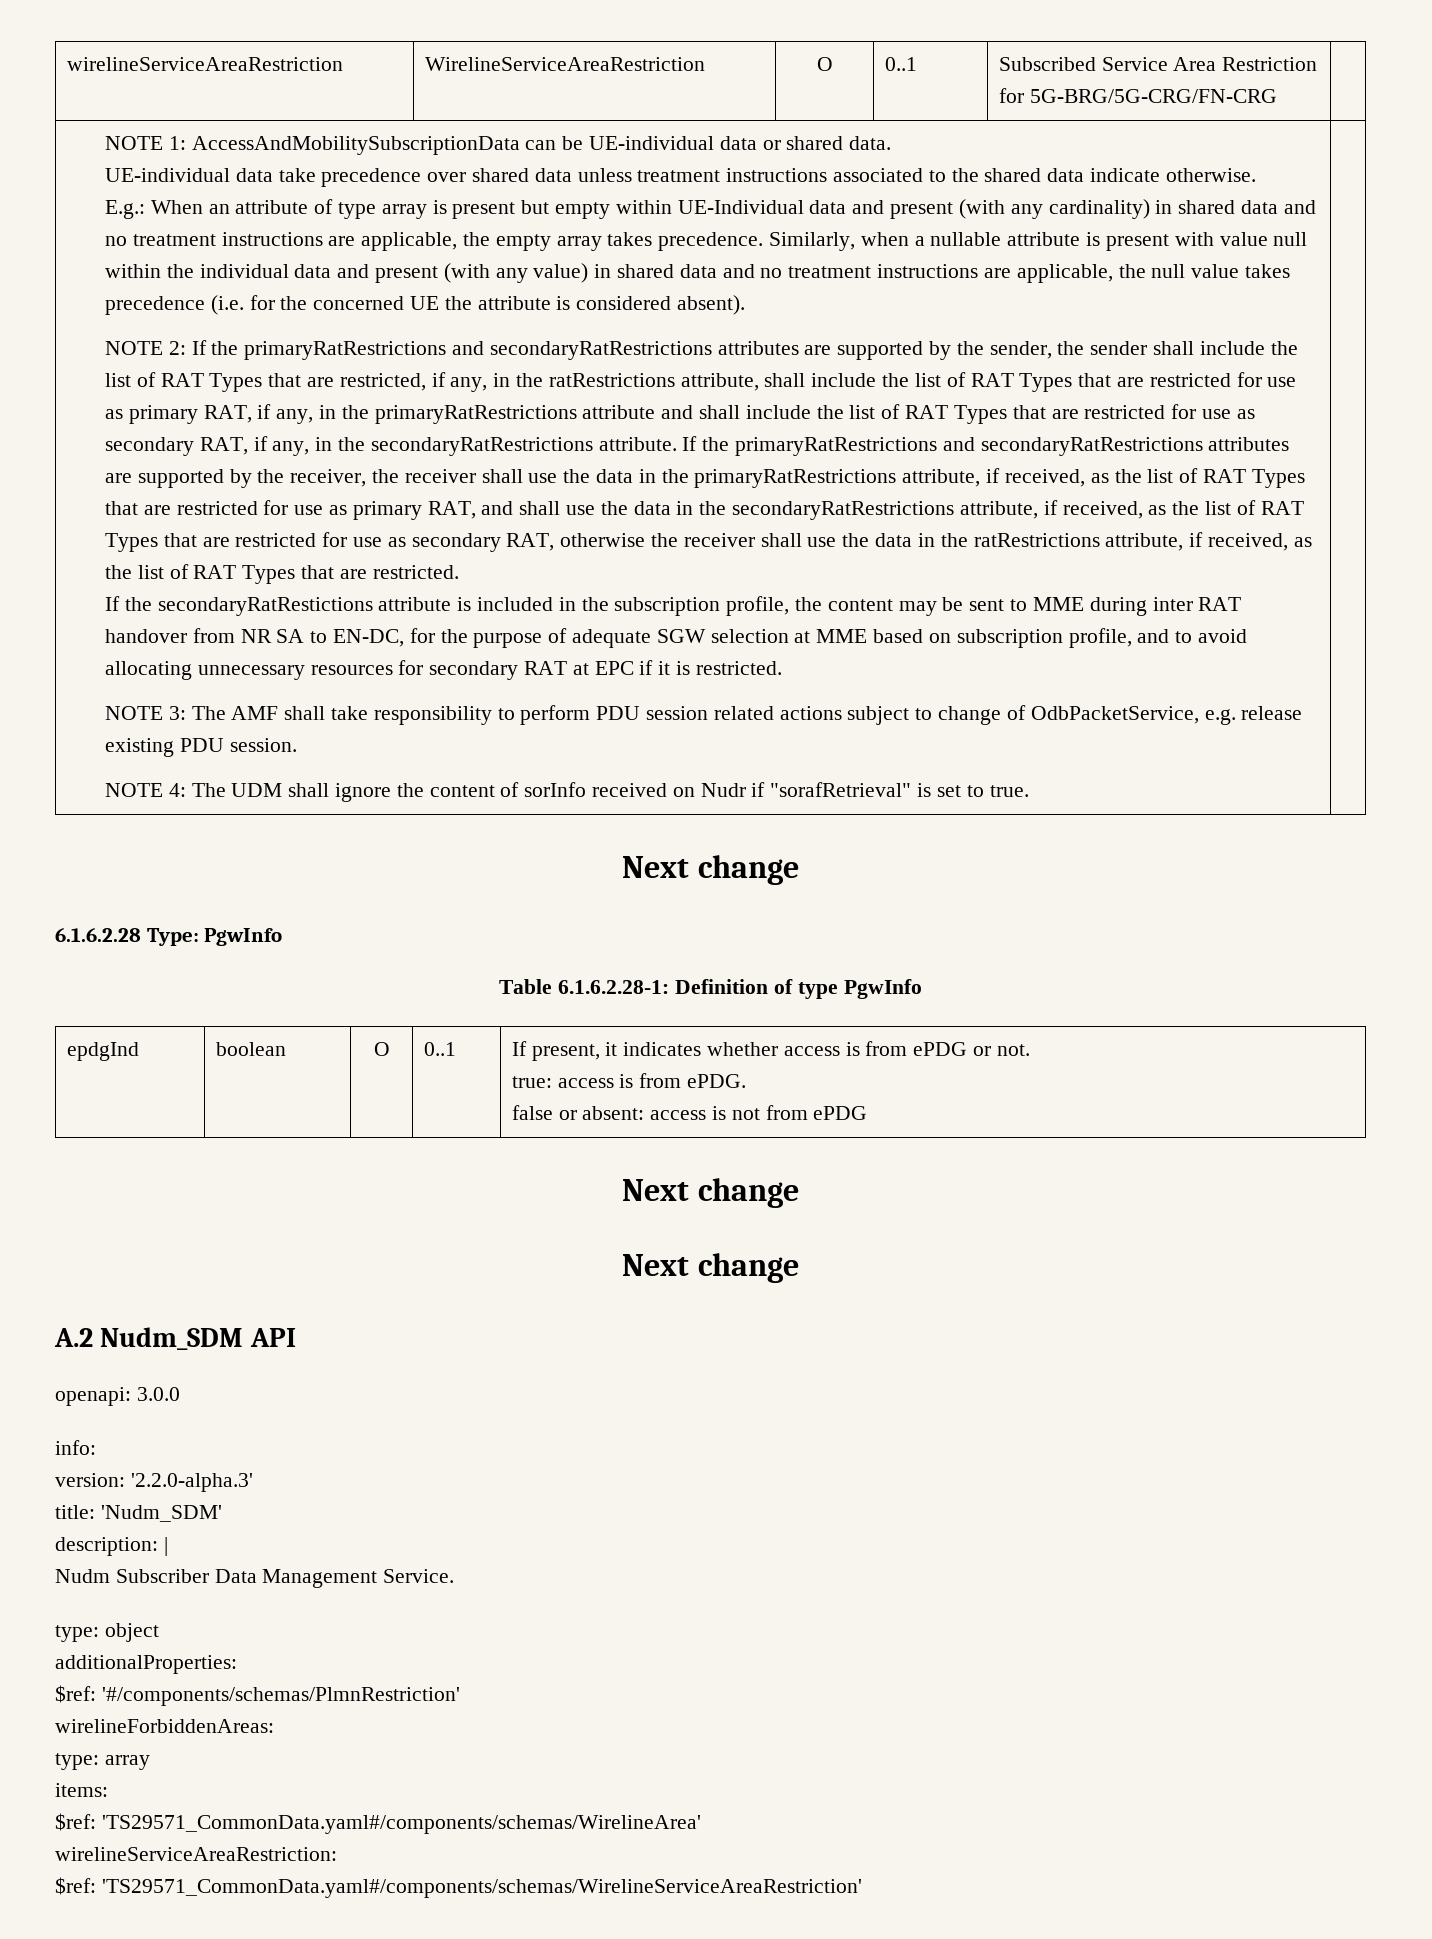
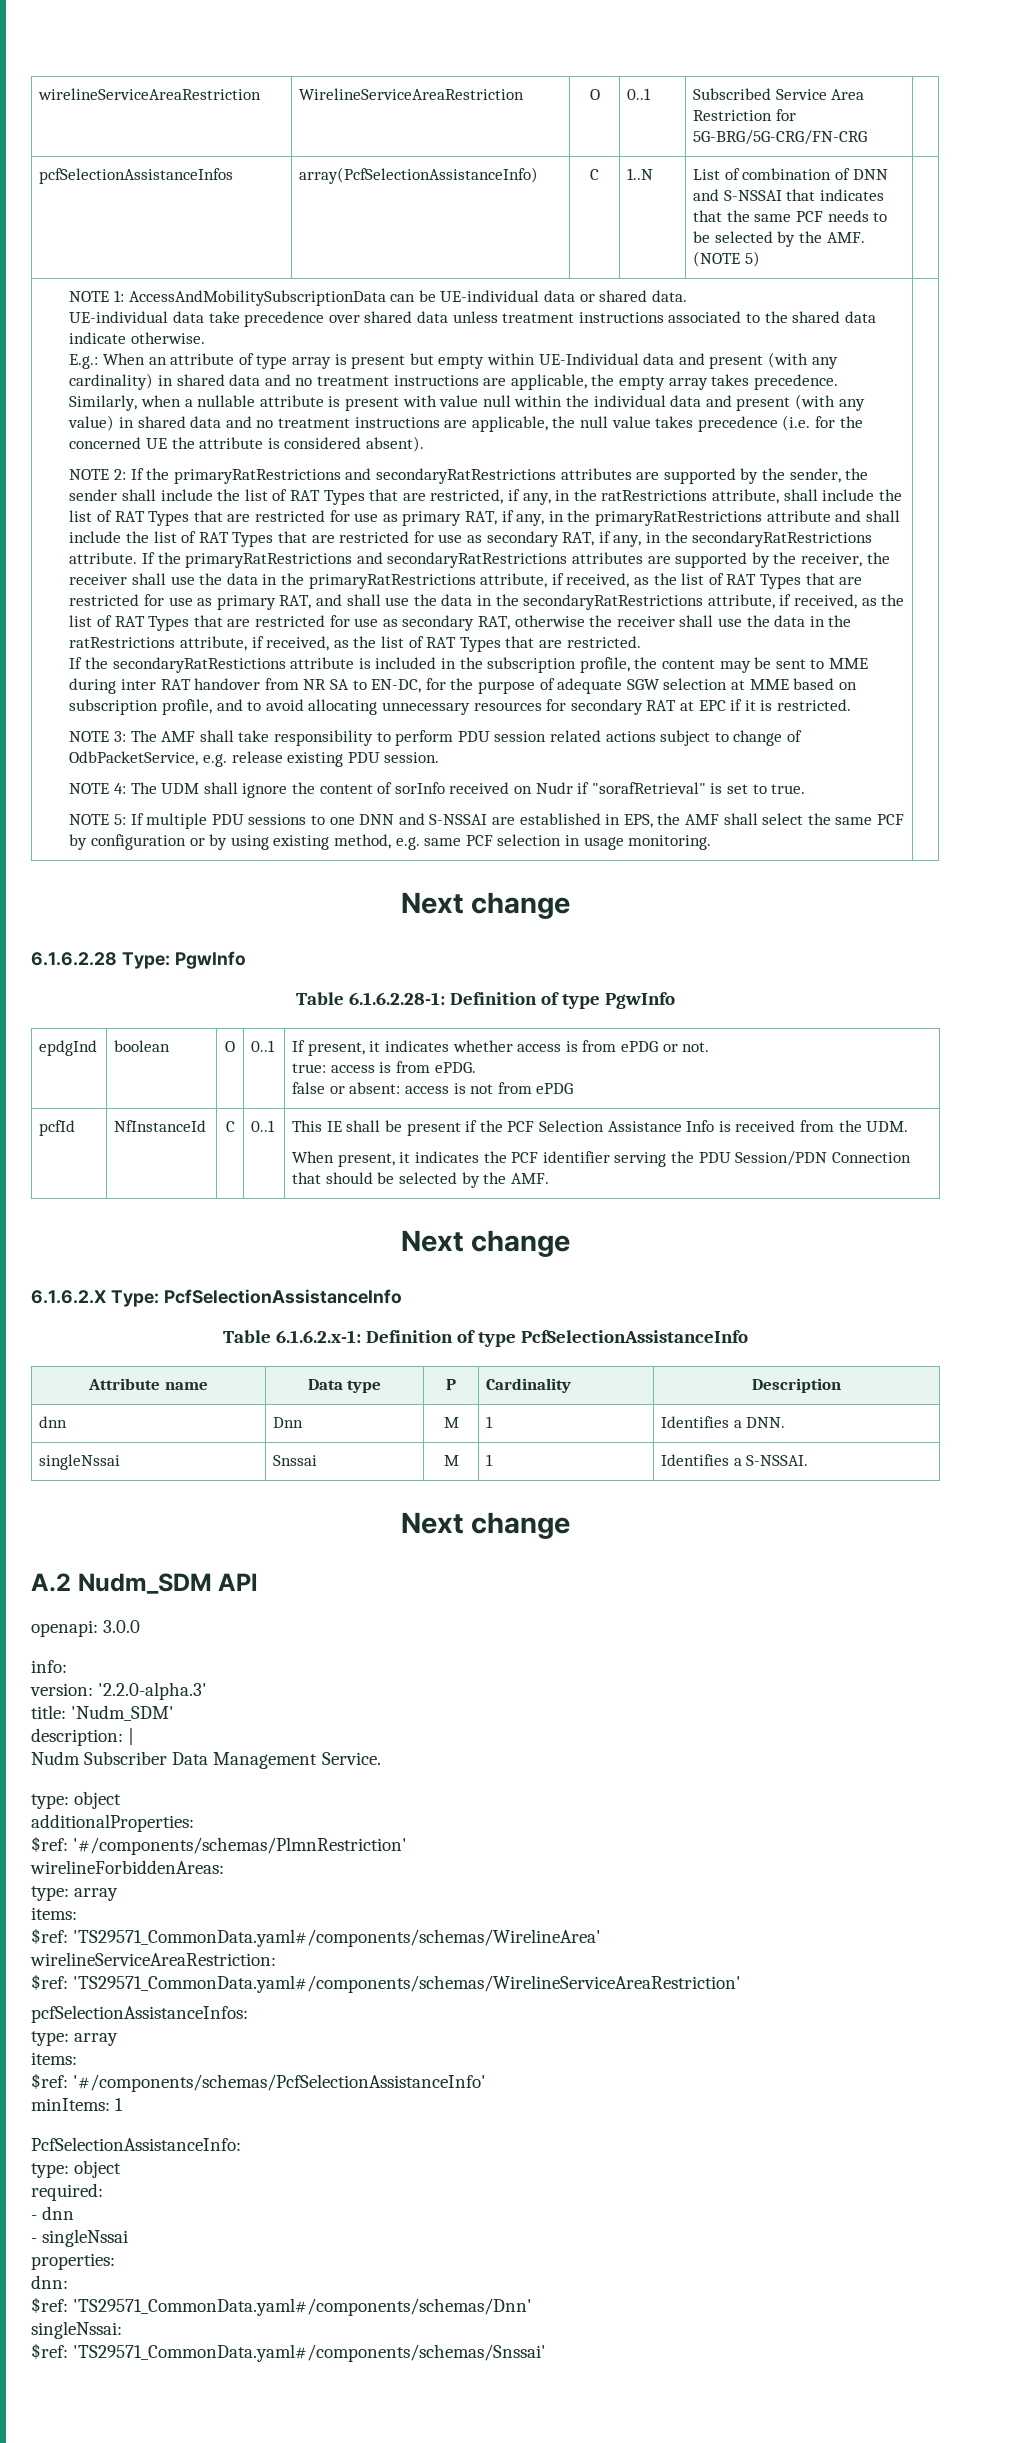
+ pcfSelectionAssistanceInfos | array(PcfSelectionAssistanceInfo) | C | 1..N | List of combination of DNN and S-NSSAI that indicates that the same PCF needs to be selected by the AMF. (NOTE 5) |
+ NOTE 5: If multiple PDU sessions to one DNN and S-NSSAI are established in EPS, the AMF shall select the same PCF by configuration or by using existing method, e.g. same PCF selection in usage monitoring.
  epdgInd | boolean | O | 0..1 | If present, it indicates whether access is from ePDG or not.
  true: access is from ePDG.
  false or absent: access is not from ePDG
+ pcfId | NfInstanceId | C | 0..1 | This IE shall be present if the PCF Selection Assistance Info is received from the UDM.
+ When present, it indicates the PCF identifier serving the PDU Session/PDN Connection that should be selected by the AMF.
  Next change
+ 6.1.6.2.X Type: PcfSelectionAssistanceInfo
+ Table 6.1.6.2.x-1: Definition of type PcfSelectionAssistanceInfo
+ Attribute name | Data type | P | Cardinality | Description
+ dnn | Dnn | M | 1 | Identifies a DNN.
+ singleNssai | Snssai | M | 1 | Identifies a S-NSSAI.
+ pcfSelectionAssistanceInfos:
+ type: array
+ items:
+ $ref: '#/components/schemas/PcfSelectionAssistanceInfo'
+ minItems: 1
+ PcfSelectionAssistanceInfo:
+ type: object
+ required:
+ - dnn
+ - singleNssai
+ properties:
+ dnn:
+ $ref: 'TS29571_CommonData.yaml#/components/schemas/Dnn'
+ singleNssai:
+ $ref: 'TS29571_CommonData.yaml#/components/schemas/Snssai'

